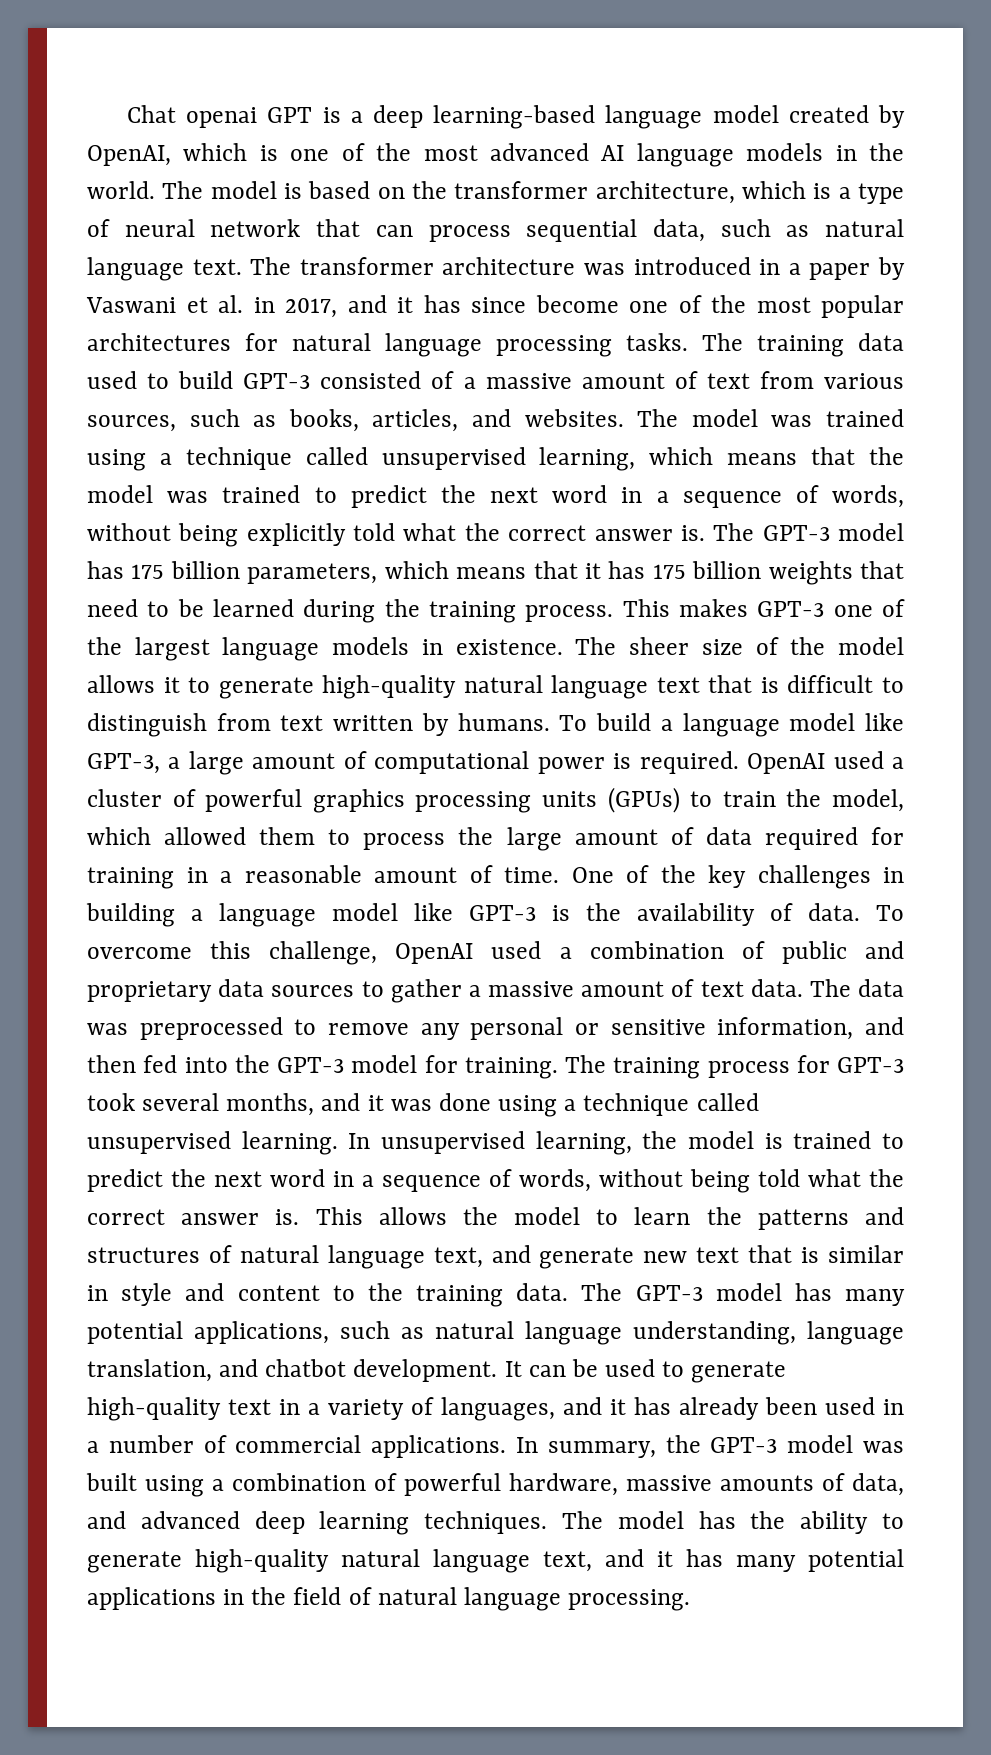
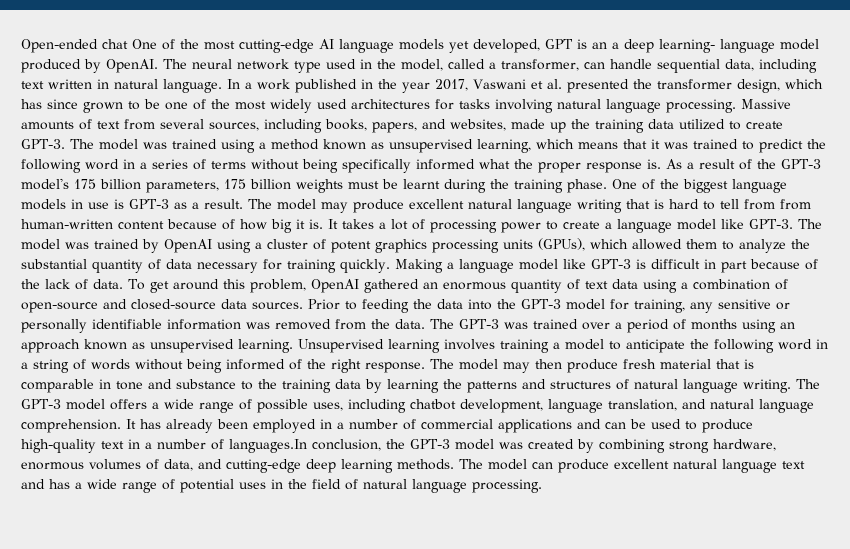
- Chat openai GPT is a deep learning-based language model created by OpenAI, which is one of the most advanced AI language models in the world. The model is based on the transformer architecture, which is a type of neural network that can process sequential data, such as natural language text. The transformer architecture was introduced in a paper by Vaswani et al. in 2017, and it has since become one of the most popular architectures for natural language processing tasks. The training data used to build GPT-3 consisted of a massive amount of text from various sources, such as books, articles, and websites.
+ Open-ended chat One of the most cutting-edge AI language models yet developed, GPT is an a deep learning- language model produced by OpenAI. The neural network type used in the model, called a transformer, can handle sequential data, including text written in natural language. In a work published in the year 2017, Vaswani et al. presented the transformer design, which has since grown to be one of the most widely used architectures for tasks involving natural language processing. Massive amounts of text from several sources, including books, papers, and websites, made up the training data utilized to create GPT-3.
- The model was trained using a technique called unsupervised learning, which means that the model was trained to predict the next word in a sequence of words, without being explicitly told what the correct answer is. The GPT-3 model has 175 billion parameters, which means that it has 175 billion weights that need to be learned during the training process. This makes GPT-3 one of the largest language models in existence. The sheer size of the model allows it to generate high-quality natural language text that is difficult to distinguish from text written by humans. To build a language model like GPT-3, a large amount of computational power is required. OpenAI used a cluster of powerful graphics processing units (GPUs) to train the model, which allowed them to process the large amount of data required for training in a reasonable amount of time. One of the key challenges in building a language model like GPT-3 is the availability of data. To overcome this challenge, OpenAI used a combination of public and proprietary data sources to gather a massive amount of text data. The data was preprocessed to remove any personal or sensitive information, and then fed into the GPT-3 model for training. The training process for GPT-3 took several months, and it was done using a technique called unsupervised learning. In unsupervised learning, the model is trained to predict the next word in a sequence of words, without being told what the correct answer is. This allows the model to learn the patterns and structures of natural language text, and generate new text that is similar in style and content to the training data. The GPT-3 model has many potential applications, such as natural language understanding, language translation, and chatbot development. It can be used to generate high-quality text in a variety of languages, and it has already been used in a number of commercial applications. In summary, the GPT-3 model was built using a combination of powerful hardware, massive amounts of data, and advanced deep learning techniques. The model has the ability to generate high-quality natural language text, and it has many potential applications in the field of natural language processing.
+ The model was trained using a method known as unsupervised learning, which means that it was trained to predict the following word in a series of terms without being specifically informed what the proper response is. As a result of the GPT-3 model's 175 billion parameters, 175 billion weights must be learnt during the training phase. One of the biggest language models in use is GPT-3 as a result. The model may produce excellent natural language writing that is hard to tell from from human-written content because of how big it is. It takes a lot of processing power to create a language model like GPT-3. The model was trained by OpenAI using a cluster of potent graphics processing units (GPUs), which allowed them to analyze the substantial quantity of data necessary for training quickly. Making a language model like GPT-3 is difficult in part because of the lack of data. To get around this problem, OpenAI gathered an enormous quantity of text data using a combination of open-source and closed-source data sources. Prior to feeding the data into the GPT-3 model for training, any sensitive or personally identifiable information was removed from the data. The GPT-3 was trained over a period of months using an approach known as unsupervised learning. Unsupervised learning involves training a model to anticipate the following word in a string of words without being informed of the right response. The model may then produce fresh material that is comparable in tone and substance to the training data by learning the patterns and structures of natural language writing. The GPT-3 model offers a wide range of possible uses, including chatbot development, language translation, and natural language comprehension. It has already been employed in a number of commercial applications and can be used to produce high-quality text in a number of languages.In conclusion, the GPT-3 model was created by combining strong hardware, enormous volumes of data, and cutting-edge deep learning methods. The model can produce excellent natural language text and has a wide range of potential uses in the field of natural language processing.

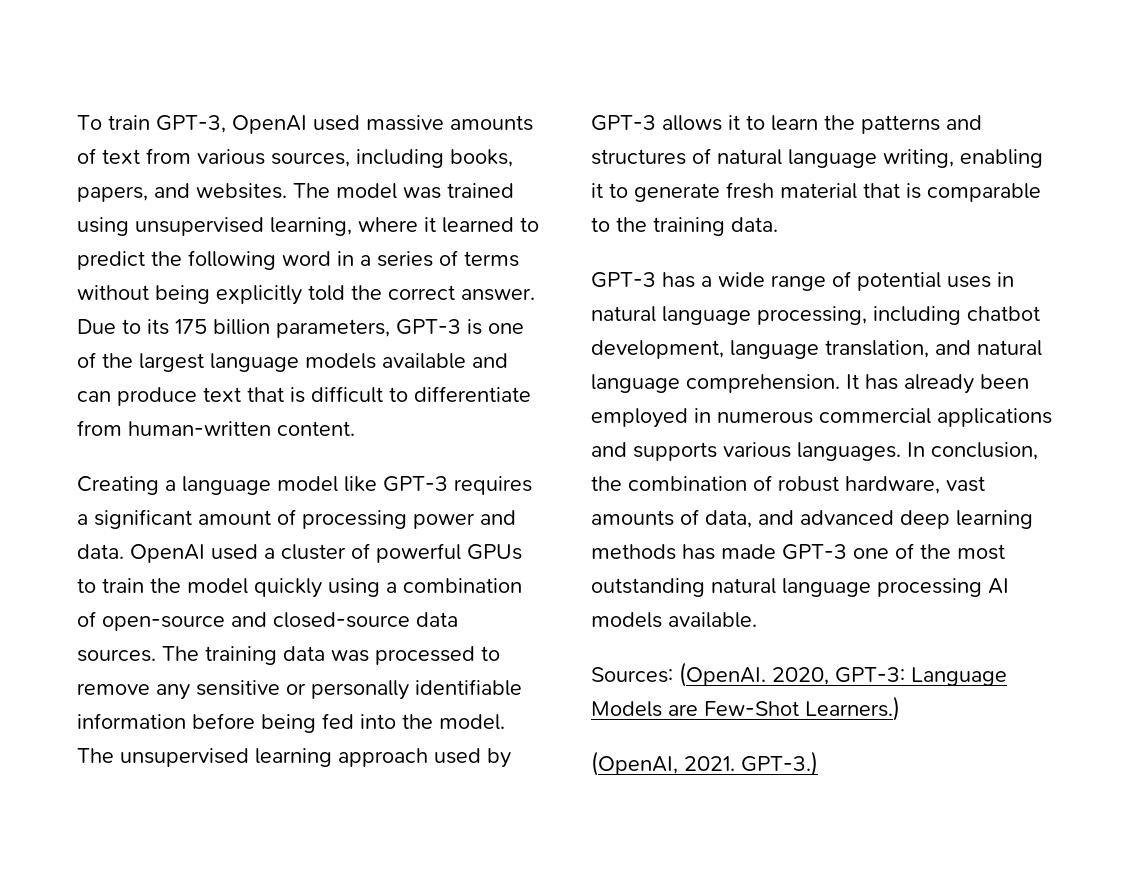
- Open-ended chat One of the most cutting-edge AI language models yet developed, GPT is an a deep learning- language model produced by OpenAI. The neural network type used in the model, called a transformer, can handle sequential data, including text written in natural language. In a work published in the year 2017, Vaswani et al. presented the transformer design, which has since grown to be one of the most widely used architectures for tasks involving natural language processing. Massive amounts of text from several sources, including books, papers, and websites, made up the training data utilized to create GPT-3.
+ To train GPT-3, OpenAI used massive amounts of text from various sources, including books, papers, and websites.
- The model was trained using a method known as unsupervised learning, which means that it was trained to predict the following word in a series of terms without being specifically informed what the proper response is. As a result of the GPT-3 model's 175 billion parameters, 175 billion weights must be learnt during the training phase. One of the biggest language models in use is GPT-3 as a result. The model may produce excellent natural language writing that is hard to tell from from human-written content because of how big it is. It takes a lot of processing power to create a language model like GPT-3. The model was trained by OpenAI using a cluster of potent graphics processing units (GPUs), which allowed them to analyze the substantial quantity of data necessary for training quickly. Making a language model like GPT-3 is difficult in part because of the lack of data. To get around this problem, OpenAI gathered an enormous quantity of text data using a combination of open-source and closed-source data sources.
+ The model was trained using unsupervised learning, where it learned to predict the following word in a series of terms without being explicitly told the correct answer. Due to its 175 billion parameters, GPT-3 is one of the largest language models available and can produce text that is difficult to differentiate from human-written content.
+ Creating a language model like GPT-3 requires a significant amount of processing power and data. OpenAI used a cluster of powerful GPUs to train the model quickly using a combination of open-source and closed-source data sources.
- Prior to feeding the data into the GPT-3 model for training, any sensitive or personally identifiable information was removed from the data. The GPT-3 was trained over a period of months using an approach known as unsupervised learning. Unsupervised learning involves training a model to anticipate the following word in a string of words without being informed of the right response. The model may then produce fresh material that is comparable in tone and substance to the training data by learning the patterns and structures of natural language writing. The GPT-3 model offers a wide range of possible uses, including chatbot development, language translation, and natural language comprehension.
+ The training data was processed to remove any sensitive or personally identifiable information before being fed into the model. The unsupervised learning approach used by GPT-3 allows it to learn the patterns and structures of natural language writing, enabling it to generate fresh material that is comparable to the training data.
+ GPT-3 has a wide range of potential uses in natural language processing, including chatbot development, language translation, and natural language comprehension.
- It has already been employed in a number of commercial applications and can be used to produce high-quality text in a number of languages.In conclusion, the GPT-3 model was created by combining strong hardware, enormous volumes of data, and cutting-edge deep learning methods. The model can produce excellent natural language text and has a wide range of potential uses in the field of natural language processing.
+ It has already been employed in numerous commercial applications and supports various languages. In conclusion, the combination of robust hardware, vast amounts of data, and advanced deep learning methods has made GPT-3 one of the most outstanding natural language processing AI models available.
+ Sources: (OpenAI. 2020, GPT-3: Language Models are Few-Shot Learners.)
+ (OpenAI, 2021. GPT-3.)

